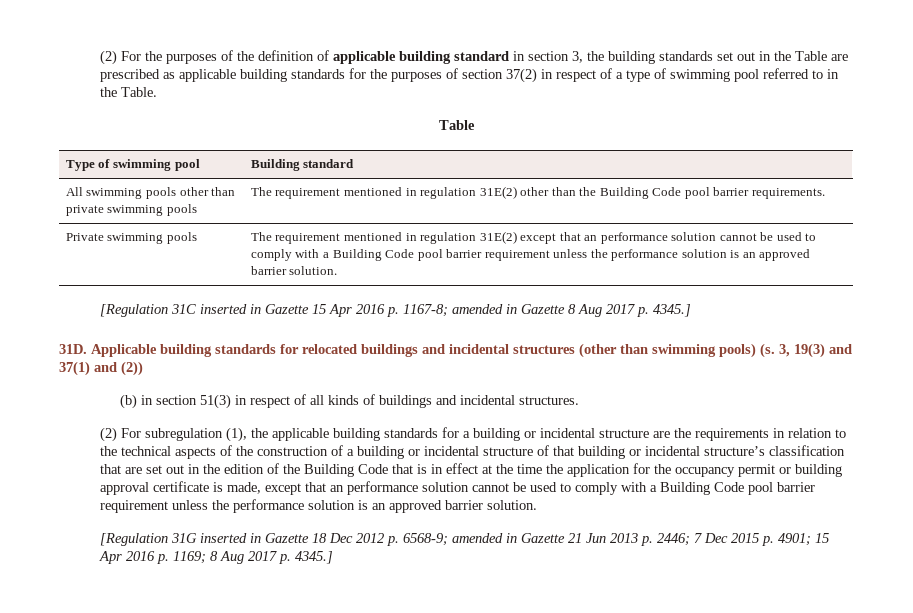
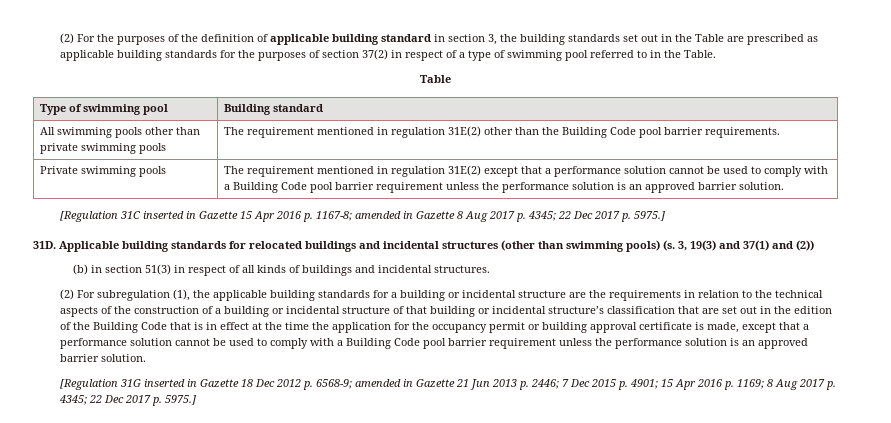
- Private swimming pools | The requirement mentioned in regulation 31E(2) except that an performance solution cannot be used to comply with a Building Code pool barrier requirement unless the performance solution is an approved barrier solution.
+ Private swimming pools | The requirement mentioned in regulation 31E(2) except that a performance solution cannot be used to comply with a Building Code pool barrier requirement unless the performance solution is an approved barrier solution.
- [Regulation 31C inserted in Gazette 15 Apr 2016 p. 1167-8; amended in Gazette 8 Aug 2017 p. 4345.]
+ [Regulation 31C inserted in Gazette 15 Apr 2016 p. 1167-8; amended in Gazette 8 Aug 2017 p. 4345; 22 Dec 2017 p. 5975.]
- (2) For subregulation (1), the applicable building standards for a building or incidental structure are the requirements in relation to the technical aspects of the construction of a building or incidental structure of that building or incidental structure’s classification that are set out in the edition of the Building Code that is in effect at the time the application for the occupancy permit or building approval certificate is made, except that an performance solution cannot be used to comply with a Building Code pool barrier requirement unless the performance solution is an approved barrier solution.
+ (2) For subregulation (1), the applicable building standards for a building or incidental structure are the requirements in relation to the technical aspects of the construction of a building or incidental structure of that building or incidental structure’s classification that are set out in the edition of the Building Code that is in effect at the time the application for the occupancy permit or building approval certificate is made, except that a performance solution cannot be used to comply with a Building Code pool barrier requirement unless the performance solution is an approved barrier solution.
- [Regulation 31G inserted in Gazette 18 Dec 2012 p. 6568-9; amended in Gazette 21 Jun 2013 p. 2446; 7 Dec 2015 p. 4901; 15 Apr 2016 p. 1169; 8 Aug 2017 p. 4345.]
+ [Regulation 31G inserted in Gazette 18 Dec 2012 p. 6568-9; amended in Gazette 21 Jun 2013 p. 2446; 7 Dec 2015 p. 4901; 15 Apr 2016 p. 1169; 8 Aug 2017 p. 4345; 22 Dec 2017 p. 5975.]

